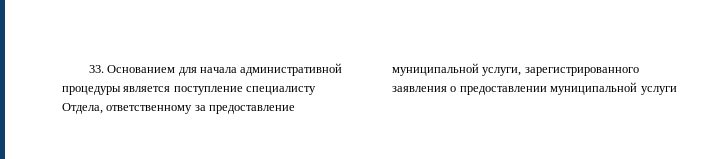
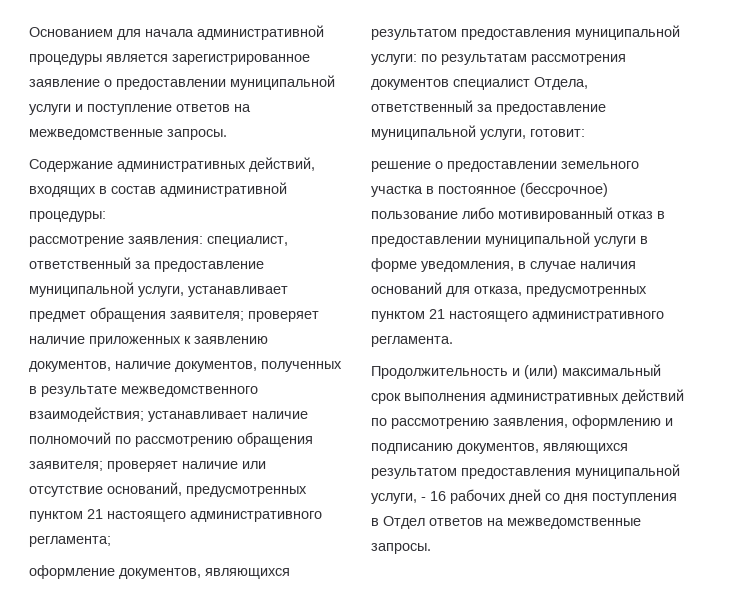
- 33. Основанием для начала административной процедуры является поступление специалисту Отдела, ответственному за предоставление муниципальной услуги, зарегистрированного заявления о предоставлении муниципальной услуги
+ Основанием для начала административной процедуры является зарегистрированное заявление о предоставлении муниципальной услуги и поступление ответов на межведомственные запросы.
+ Содержание административных действий, входящих в состав административной процедуры:
+ рассмотрение заявления: специалист, ответственный за предоставление муниципальной услуги, устанавливает предмет обращения заявителя; проверяет наличие приложенных к заявлению документов, наличие документов, полученных в результате межведомственного взаимодействия; устанавливает наличие полномочий по рассмотрению обращения заявителя; проверяет наличие или отсутствие оснований, предусмотренных пунктом 21 настоящего административного регламента;
+ оформление документов, являющихся результатом предоставления муниципальной услуги: по результатам рассмотрения документов специалист Отдела, ответственный за предоставление муниципальной услуги, готовит:
+ решение о предоставлении земельного участка в постоянное (бессрочное) пользование либо мотивированный отказ в предоставлении муниципальной услуги в форме уведомления, в случае наличия оснований для отказа, предусмотренных пунктом 21 настоящего административного регламента.
+ Продолжительность и (или) максимальный срок выполнения административных действий по рассмотрению заявления, оформлению и подписанию документов, являющихся результатом предоставления муниципальной услуги, - 16 рабочих дней со дня поступления в Отдел ответов на межведомственные запросы.

